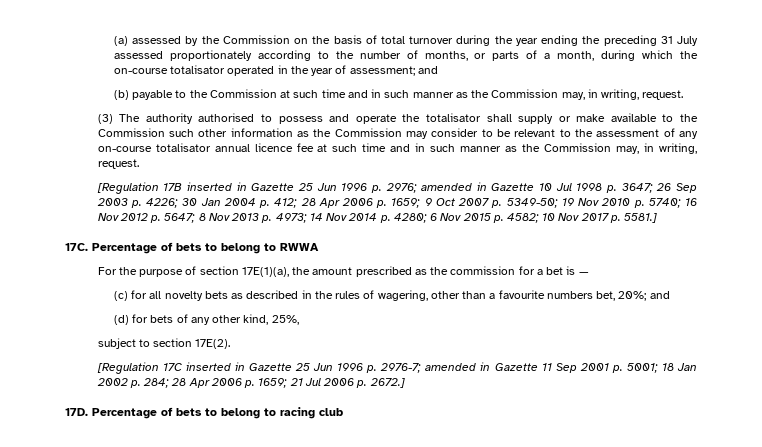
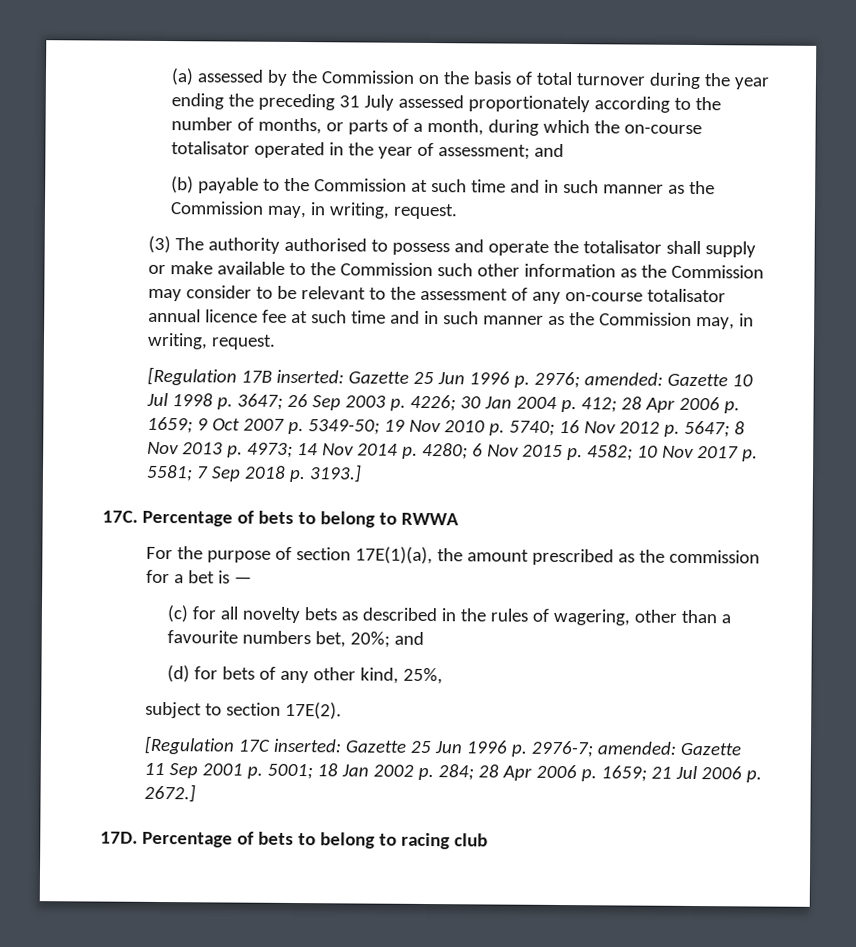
- [Regulation 17B inserted in Gazette 25 Jun 1996 p. 2976;
+ [Regulation 17B inserted: Gazette 25 Jun 1996 p. 2976;
- amended in Gazette 10 Jul 1998 p. 3647;
+ amended: Gazette 10 Jul 1998 p. 3647;
- 10 Nov 2017 p. 5581.]
+ 10 Nov 2017 p. 5581; 7 Sep 2018 p. 3193.]
- [Regulation 17C inserted in Gazette 25 Jun 1996 p. 2976-7; amended in Gazette 11 Sep 2001 p. 5001; 18 Jan 2002 p. 284; 28 Apr 2006 p. 1659; 21 Jul 2006 p. 2672.]
+ [Regulation 17C inserted: Gazette 25 Jun 1996 p. 2976-7; amended: Gazette 11 Sep 2001 p. 5001; 18 Jan 2002 p. 284; 28 Apr 2006 p. 1659; 21 Jul 2006 p. 2672.]

